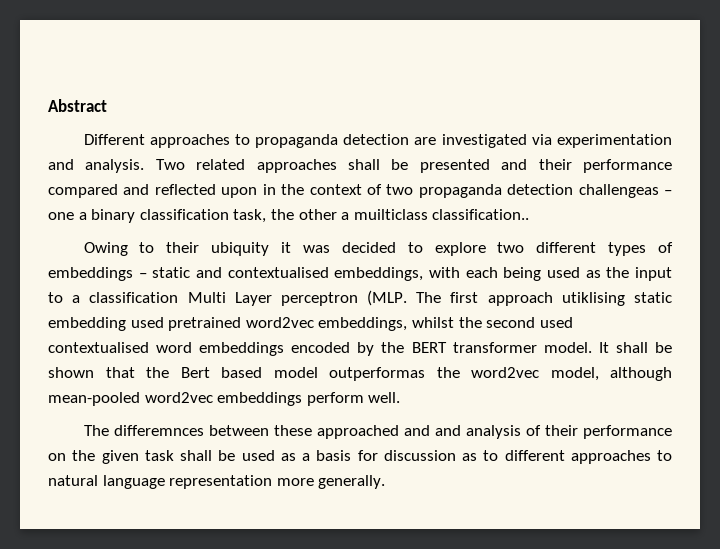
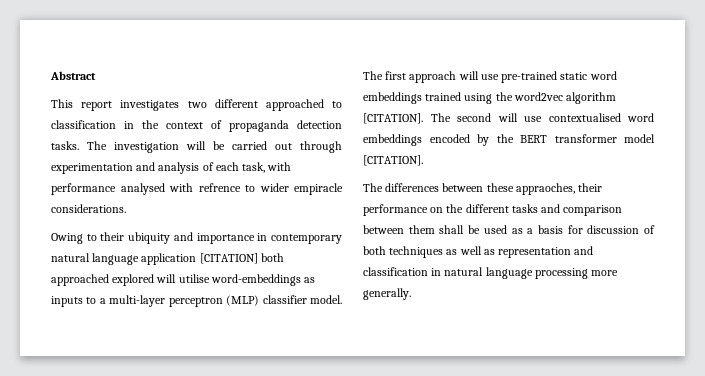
- Different approaches to propaganda detection are investigated via experimentation and analysis. Two related approaches shall be presented and their performance compared and reflected upon in the context of two propaganda detection challengeas – one a binary classification task, the other a muilticlass classification..
- Owing to their ubiquity it was decided to explore two different types of embeddings – static and contextualised embeddings, with each being used as the input to a classification Multi Layer perceptron (MLP. The first approach utiklising static embedding used pretrained word2vec embeddings, whilst the second used contextualised word embeddings encoded by the BERT transformer model. It shall be shown that the Bert based model outperformas the word2vec model, although mean-pooled word2vec embeddings perform well.
- The differemnces between these approached and and analysis of their performance on the given task shall be used as a basis for discussion as to different approaches to natural language representation more generally.
+ This report investigates two different approached to classification in the context of propaganda detection tasks. The investigation will be carried out through experimentation and analysis of each task, with performance analysed with refrence to wider empiracle considerations.
+ Owing to their ubiquity and importance in contemporary natural language application [CITATION] both approached explored will utilise word-embeddings as inputs to a multi-layer perceptron (MLP) classifier model. The first approach will use pre-trained static word embeddings trained using the word2vec algorithm [CITATION]. The second will use contextualised word embeddings encoded by the BERT transformer model [CITATION].
+ The differences between these appraoches, their performance on the different tasks and comparison between them shall be used as a basis for discussion of both techniques as well as representation and classification in natural language processing more generally.

